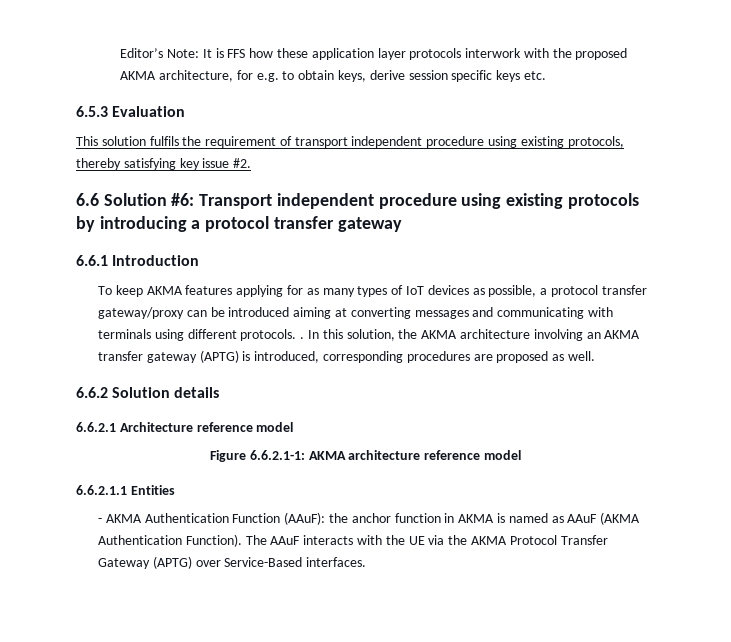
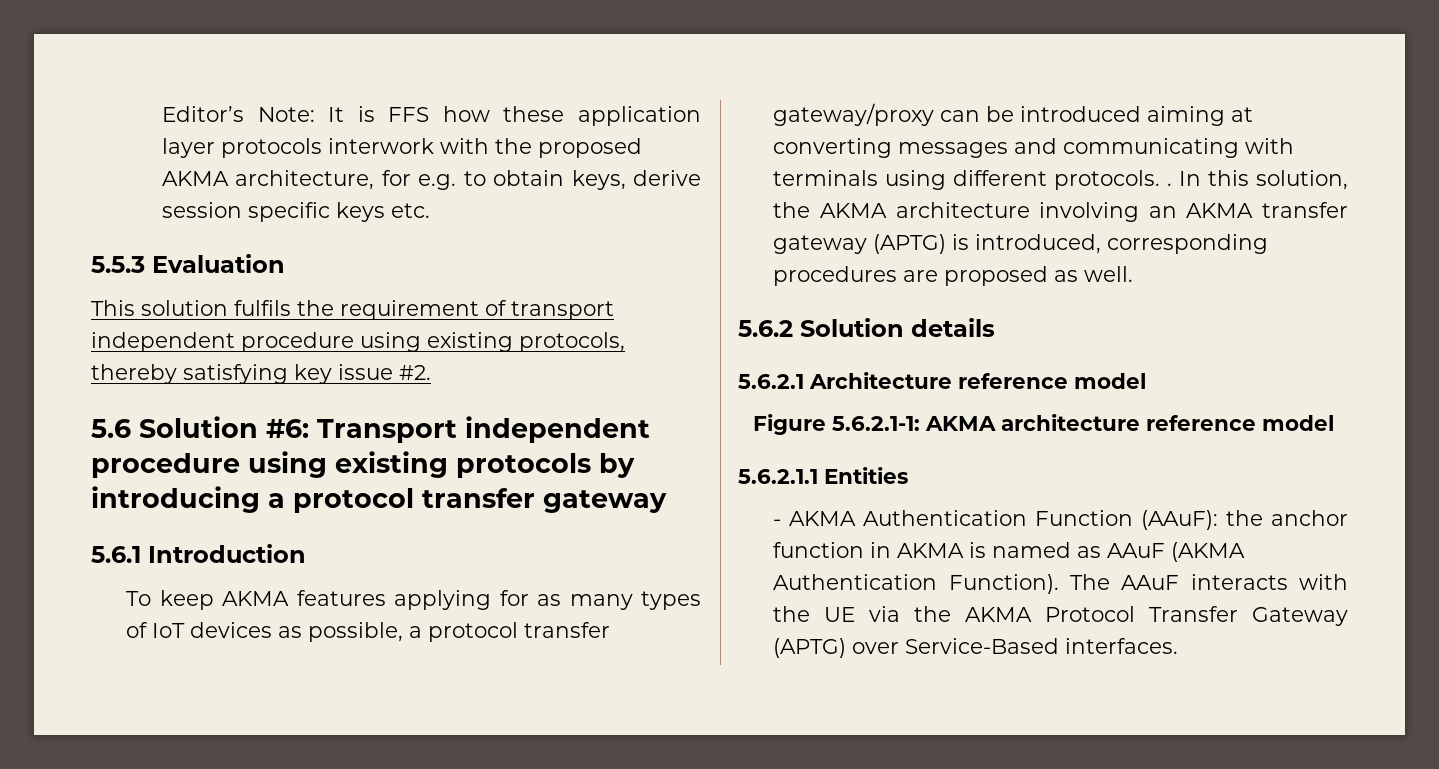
- 6.5.3 Evaluation
+ 5.5.3 Evaluation
- 6.6 Solution #6: Transport independent procedure using existing protocols by introducing a protocol transfer gateway
+ 5.6 Solution #6: Transport independent procedure using existing protocols by introducing a protocol transfer gateway
- 6.6.1 Introduction
+ 5.6.1 Introduction
- 6.6.2 Solution details
+ 5.6.2 Solution details
- 6.6.2.1 Architecture reference model
+ 5.6.2.1 Architecture reference model
- Figure 6.6.2.1-1: AKMA architecture reference model
+ Figure 5.6.2.1-1: AKMA architecture reference model
- 6.6.2.1.1 Entities
+ 5.6.2.1.1 Entities

